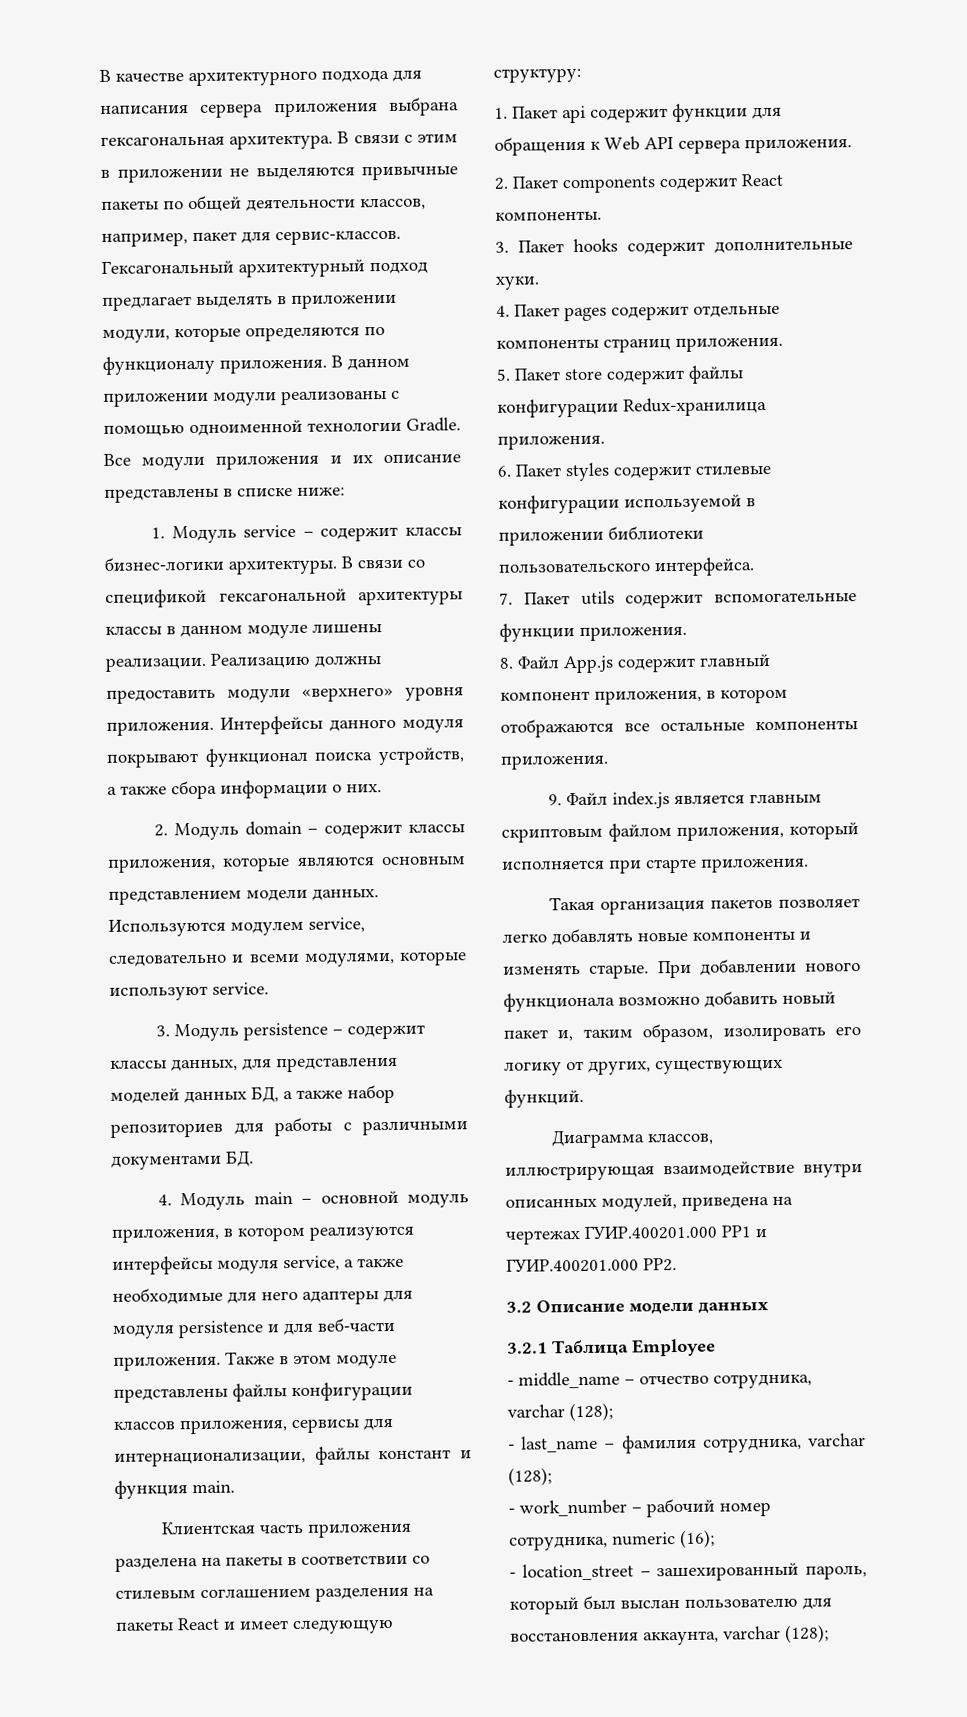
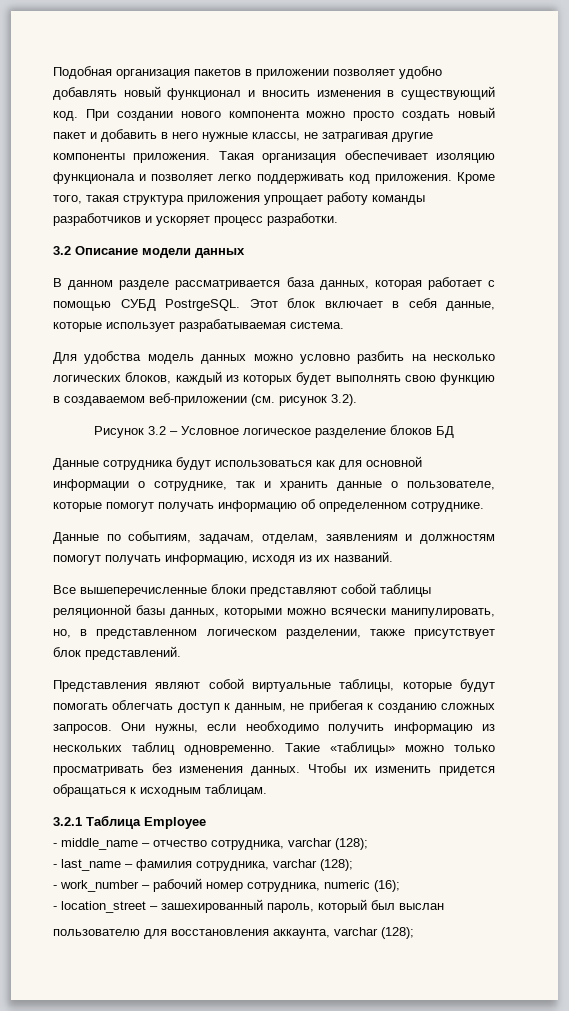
- В качестве архитектурного подхода для написания сервера приложения выбрана гексагональная архитектура. В связи с этим в приложении не выделяются привычные пакеты по общей деятельности классов, например, пакет для сервис-классов. Гексагональный архитектурный подход предлагает выделять в приложении модули, которые определяются по функционалу приложения. В данном приложении модули реализованы с помощью одноименной технологии Gradle. Все модули приложения и их описание представлены в списке ниже:
- 1. Модуль service – содержит классы бизнес-логики архитектуры. В связи со спецификой гексагональной архитектуры классы в данном модуле лишены реализации. Реализацию должны предоставить модули «верхнего» уровня приложения. Интерфейсы данного модуля покрывают функционал поиска устройств, а также сбора информации о них.
- 2. Модуль domain – содержит классы приложения, которые являются основным представлением модели данных. Используются модулем service, следовательно и всеми модулями, которые используют service.
- 3. Модуль persistence – содержит классы данных, для представления моделей данных БД, а также набор репозиториев для работы с различными документами БД.
- 4. Модуль main – основной модуль приложения, в котором реализуются интерфейсы модуля service, а также необходимые для него адаптеры для модуля persistence и для веб-части приложения. Также в этом модуле представлены файлы конфигурации классов приложения, сервисы для интернационализации, файлы констант и функция main.
- Клиентская часть приложения разделена на пакеты в соответствии со стилевым соглашением разделения на пакеты React и имеет следующую структуру:
- 1. Пакет api содержит функции для обращения к Web API сервера приложения.
- 2. Пакет components содержит React компоненты.
- 3. Пакет hooks содержит дополнительные хуки.
- 4. Пакет pages содержит отдельные компоненты страниц приложения.
- 5. Пакет store содержит файлы конфигурации Redux-хранилица приложения.
- 6. Пакет styles содержит стилевые конфигурации используемой в приложении библиотеки пользовательского интерфейса.
- 7. Пакет utils содержит вспомогательные функции приложения.
- 8. Файл App.js содержит главный компонент приложения, в котором отображаются все остальные компоненты приложения.
- 9. Файл index.js является главным скриптовым файлом приложения, который исполняется при старте приложения.
- Такая организация пакетов позволяет легко добавлять новые компоненты и изменять старые. При добавлении нового функционала возможно добавить новый пакет и, таким образом, изолировать его логику от других, существующих функций.
- Диаграмма классов, иллюстрирующая взаимодействие внутри описанных модулей, приведена на чертежах ГУИР.400201.000 PP1 и ГУИР.400201.000 PP2.
+ Подобная организация пакетов в приложении позволяет удобно добавлять новый функционал и вносить изменения в существующий код. При создании нового компонента можно просто создать новый пакет и добавить в него нужные классы, не затрагивая другие компоненты приложения. Такая организация обеспечивает изоляцию функционала и позволяет легко поддерживать код приложения. Кроме того, такая структура приложения упрощает работу команды разработчиков и ускоряет процесс разработки.
  3.2 Описание модели данных
+ В данном разделе рассматривается база данных, которая работает с помощью СУБД PostrgeSQL. Этот блок включает в себя данные, которые использует разрабатываемая система.
+ Для удобства модель данных можно условно разбить на несколько логических блоков, каждый из которых будет выполнять свою функцию в создаваемом веб-приложении (см. рисунок 3.2).
+ Рисунок 3.2 – Условное логическое разделение блоков БД
+ Данные сотрудника будут использоваться как для основной информации о сотруднике, так и хранить данные о пользователе, которые помогут получать информацию об определенном сотруднике.
+ Данные по событиям, задачам, отделам, заявлениям и должностям помогут получать информацию, исходя из их названий.
+ Все вышеперечисленные блоки представляют собой таблицы реляционной базы данных, которыми можно всячески манипулировать, но, в представленном логическом разделении, также присутствует блок представлений.
+ Представления являют собой виртуальные таблицы, которые будут помогать облегчать доступ к данным, не прибегая к созданию сложных запросов. Они нужны, если необходимо получить информацию из нескольких таблиц одновременно. Такие «таблицы» можно только просматривать без изменения данных. Чтобы их изменить придется обращаться к исходным таблицам.
- - location_street – зашехированный пароль, который был выслан пользователю для восстановления аккаунта, varchar (128);
+ - location_street – зашехированный пароль, который был выслан
+ пользователю для восстановления аккаунта, varchar (128);

